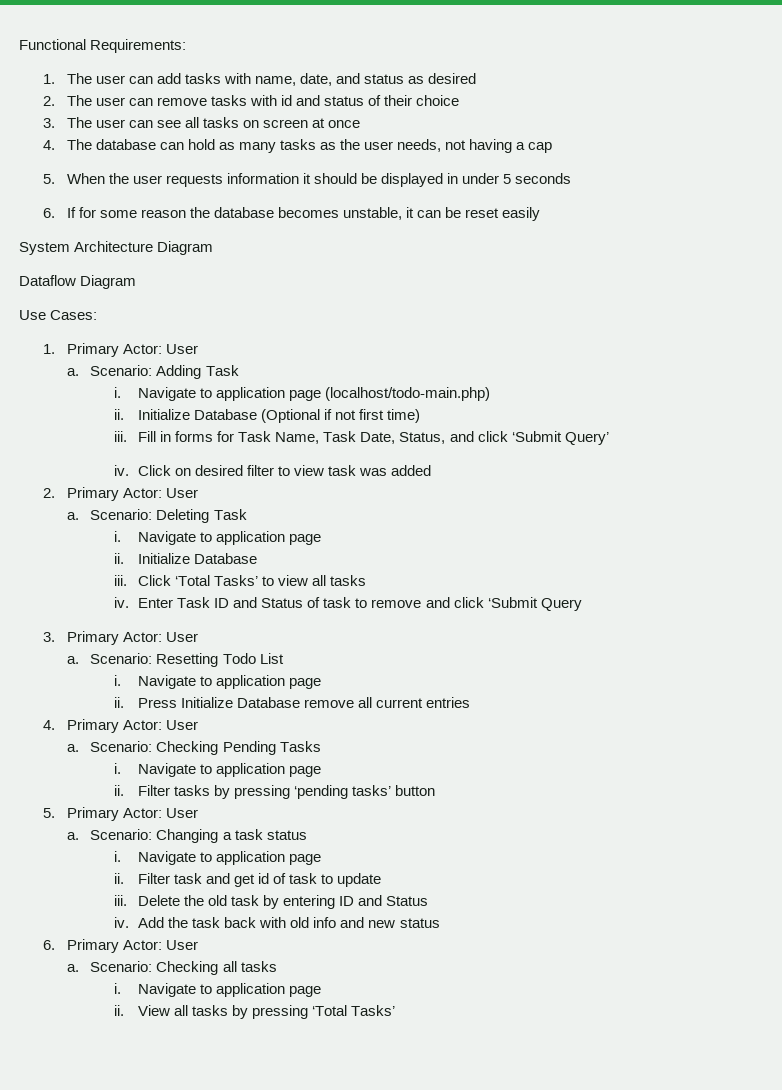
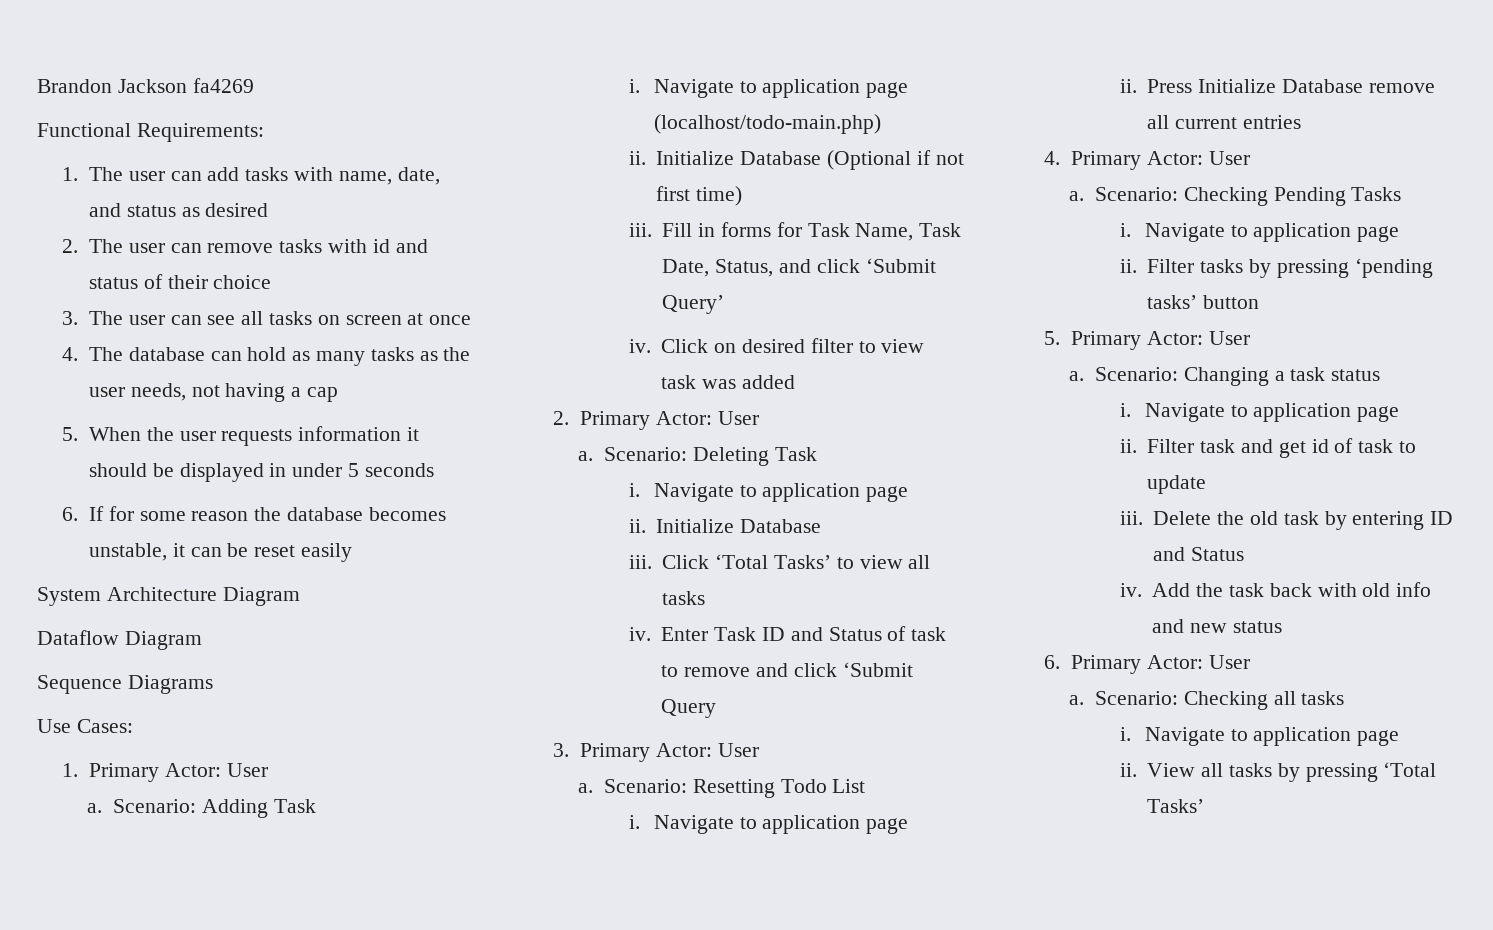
+ Brandon Jackson fa4269
+ Sequence Diagrams

